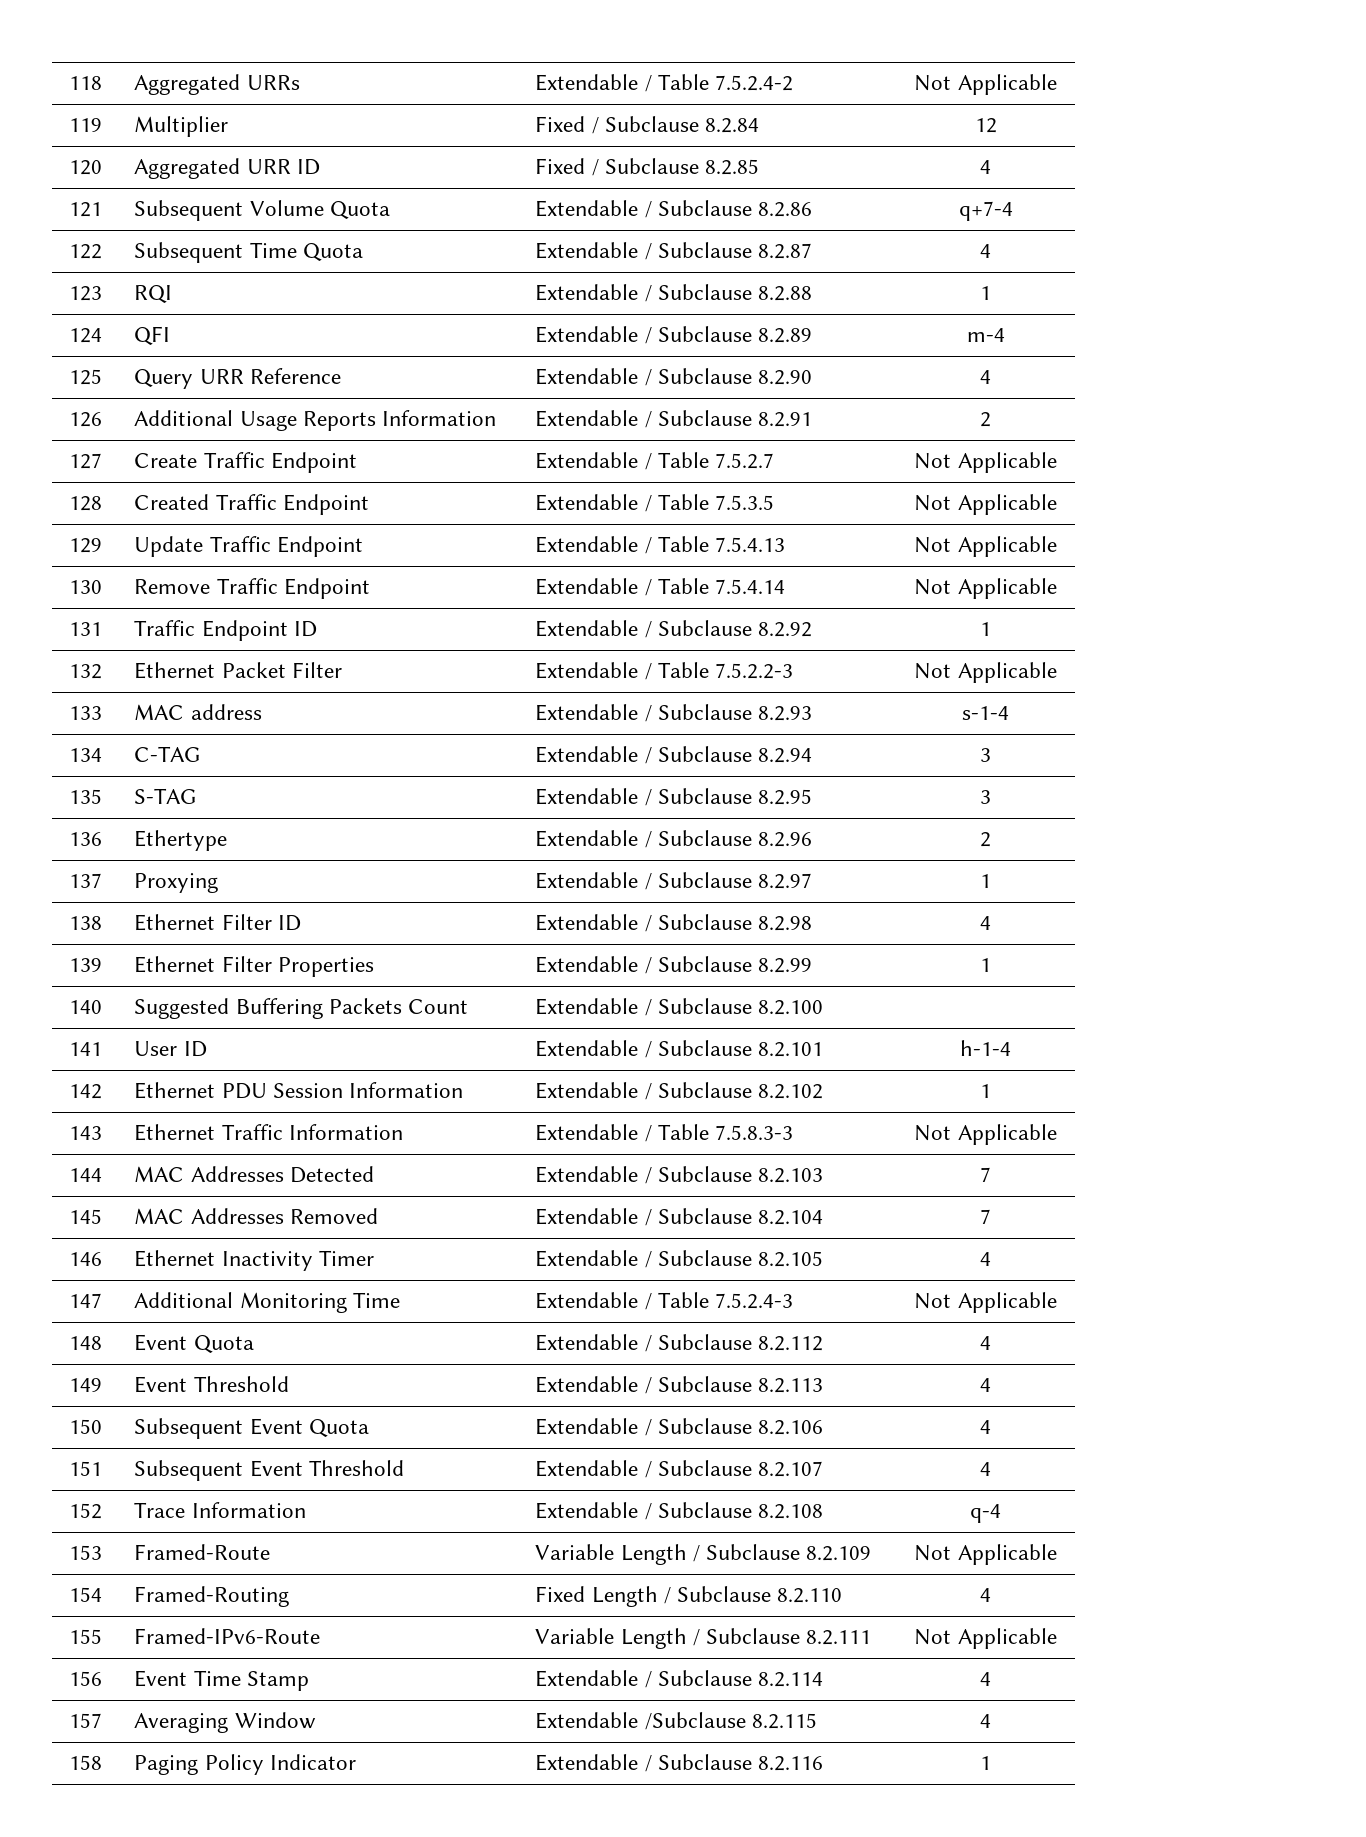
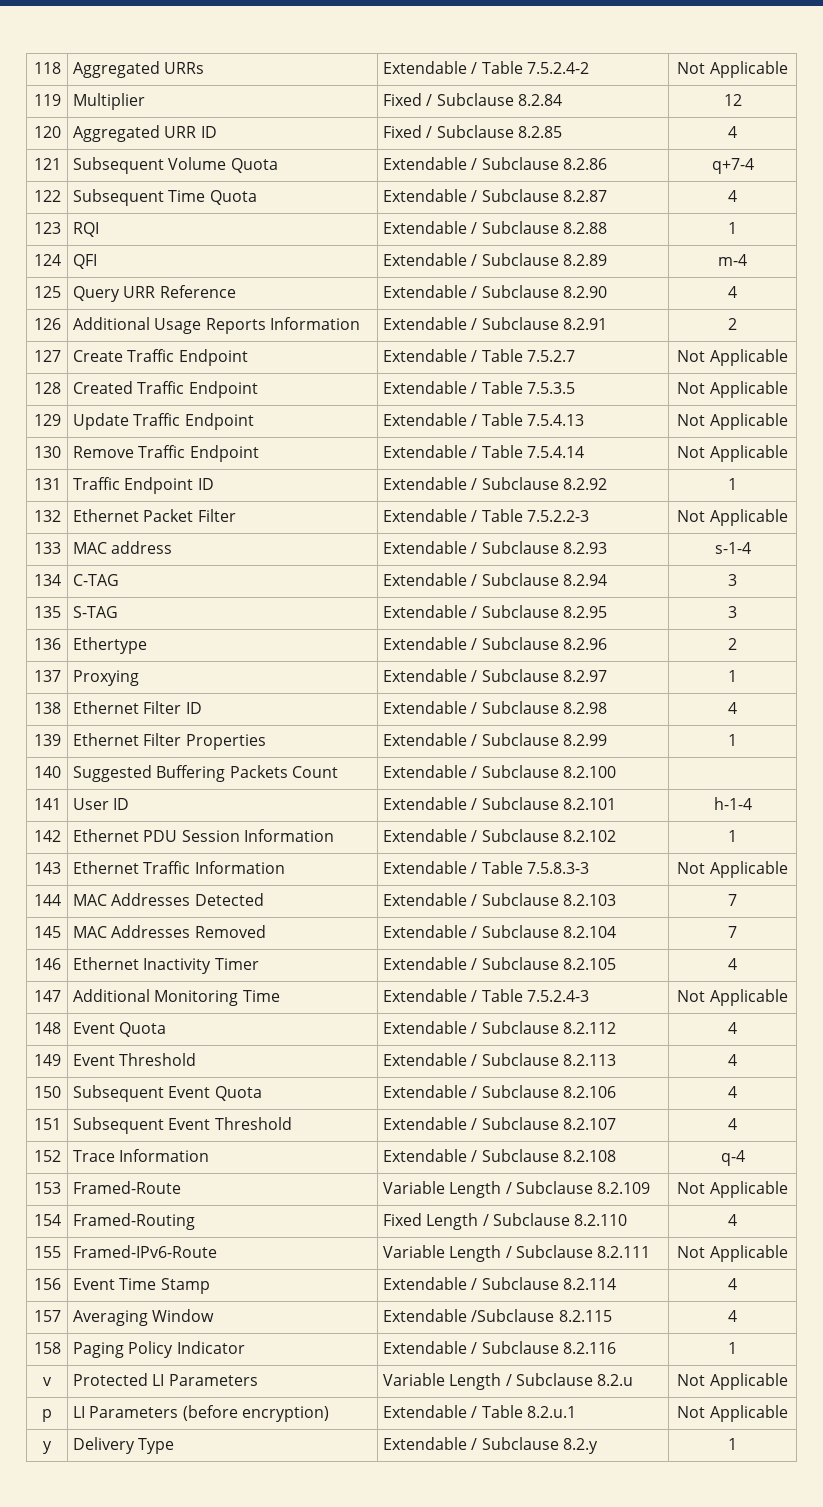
+ v | Protected LI Parameters | Variable Length / Subclause 8.2.u | Not Applicable
+ p | LI Parameters (before encryption) | Extendable / Table 8.2.u.1 | Not Applicable
+ y | Delivery Type | Extendable / Subclause 8.2.y | 1

